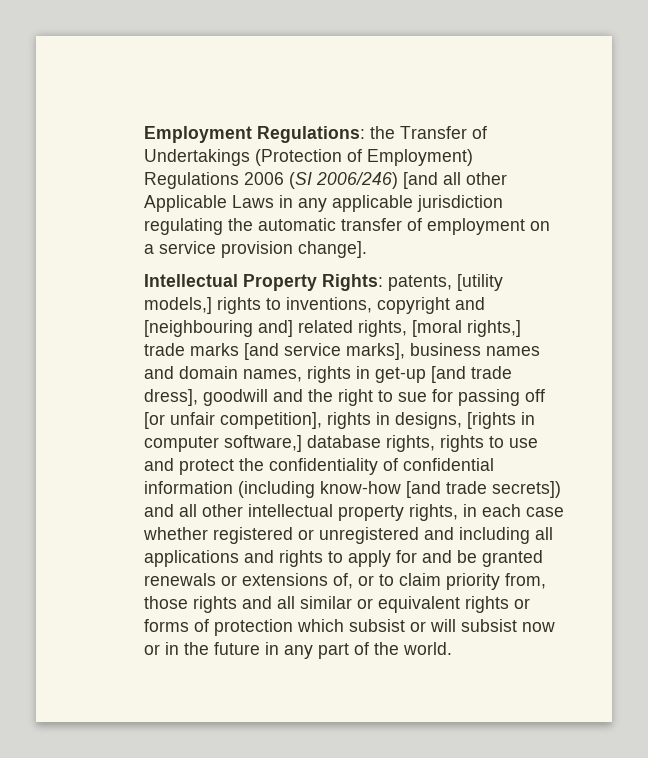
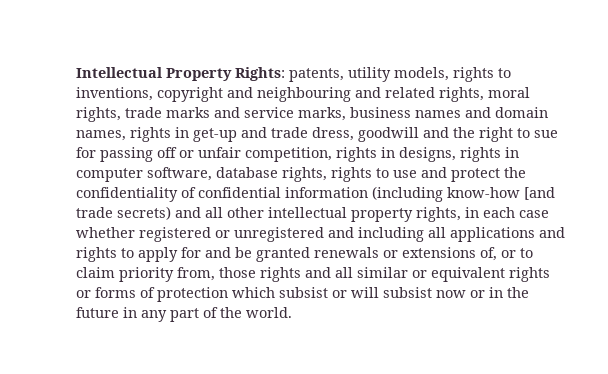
- Employment Regulations: the Transfer of Undertakings (Protection of Employment) Regulations 2006 (SI 2006/246) [and all other Applicable Laws in any applicable jurisdiction regulating the automatic transfer of employment on a service provision change].
- patents, [utility models,] rights to inventions, copyright and [neighbouring and] related rights, [moral rights,] trade marks [and service marks], business names and domain names, rights in get-up [and trade dress], goodwill and the right to sue for passing off [or unfair competition], rights in designs, [rights in computer software,] database rights, rights to use and protect the confidentiality of confidential information (including know-how [and trade secrets]) and all other intellectual property rights, in each case whether registered or unregistered and including all applications and rights to apply for and be granted renewals or extensions of, or to claim priority from, those rights and all similar or equivalent rights or forms of protection which subsist or will subsist now or in the future in any part of the world.
+ patents, utility models, rights to inventions, copyright and neighbouring and related rights, moral rights, trade marks and service marks, business names and domain names, rights in get-up and trade dress, goodwill and the right to sue for passing off or unfair competition, rights in designs, rights in computer software, database rights, rights to use and protect the confidentiality of confidential information (including know-how [and trade secrets) and all other intellectual property rights, in each case whether registered or unregistered and including all applications and rights to apply for and be granted renewals or extensions of, or to claim priority from, those rights and all similar or equivalent rights or forms of protection which subsist or will subsist now or in the future in any part of the world.

